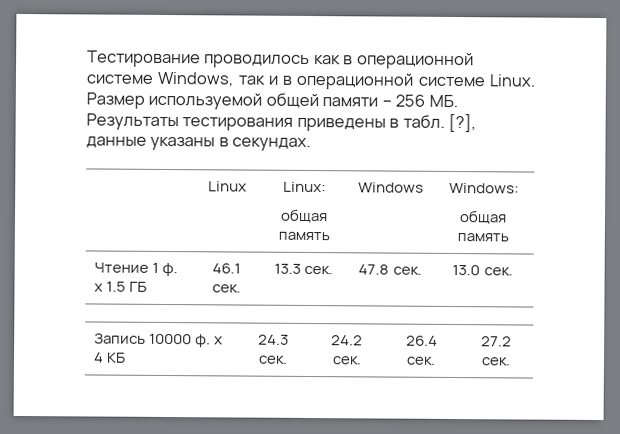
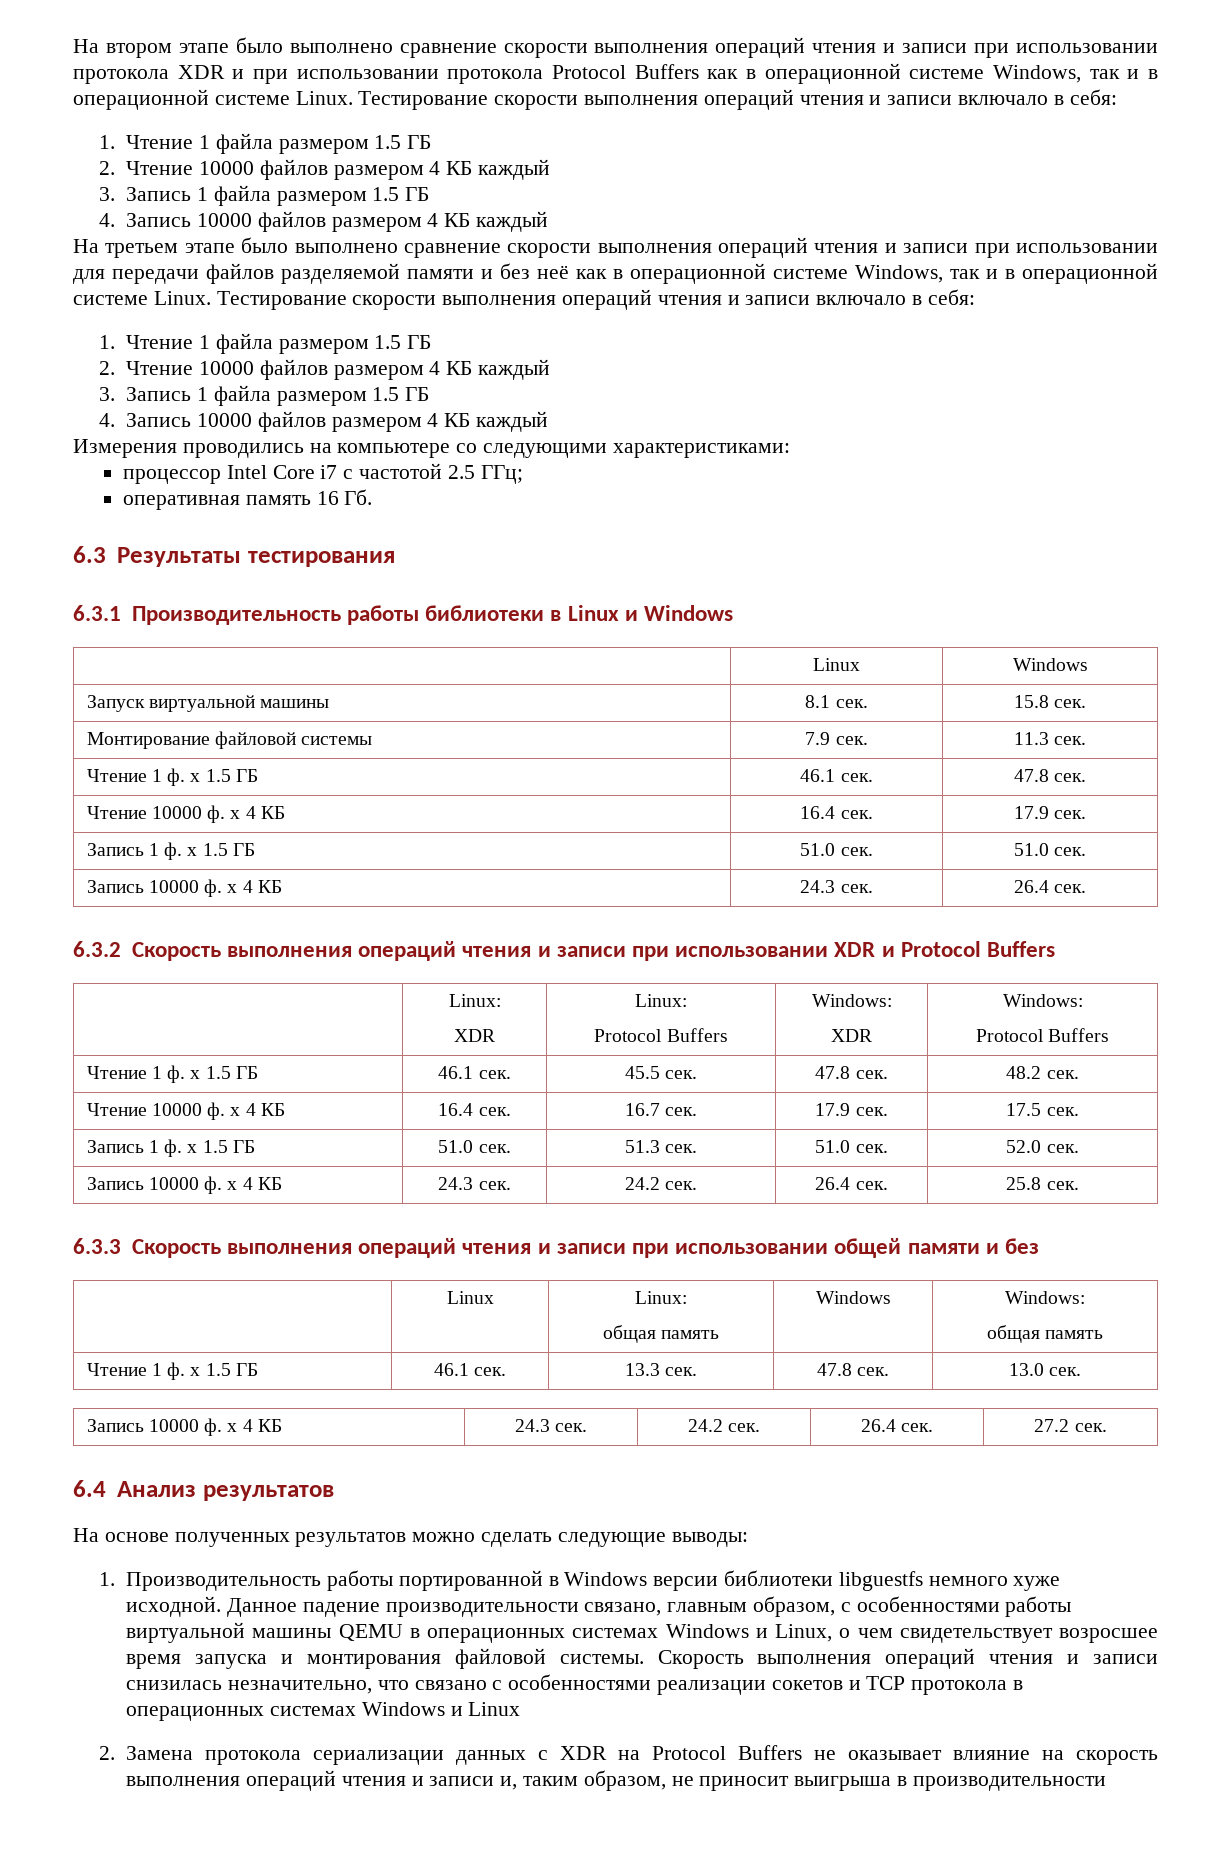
- Тестирование проводилось как в операционной системе Windows, так и в операционной системе Linux. Размер используемой общей памяти – 256 МБ. Результаты тестирования приведены в табл. [?], данные указаны в секундах.
+ На втором этапе было выполнено сравнение скорости выполнения операций чтения и записи при использовании протокола XDR и при использовании протокола Protocol Buffers как в операционной системе Windows, так и в операционной системе Linux. Тестирование скорости выполнения операций чтения и записи включало в себя:
+ 1. Чтение 1 файла размером 1.5 ГБ
+ 2. Чтение 10000 файлов размером 4 КБ каждый
+ 3. Запись 1 файла размером 1.5 ГБ
+ 4. Запись 10000 файлов размером 4 КБ каждый
+ На третьем этапе было выполнено сравнение скорости выполнения операций чтения и записи при использовании для передачи файлов разделяемой памяти и без неё как в операционной системе Windows, так и в операционной системе Linux. Тестирование скорости выполнения операций чтения и записи включало в себя:
+ 1. Чтение 1 файла размером 1.5 ГБ
+ 2. Чтение 10000 файлов размером 4 КБ каждый
+ 3. Запись 1 файла размером 1.5 ГБ
+ 4. Запись 10000 файлов размером 4 КБ каждый
+ Измерения проводились на компьютере со следующими характеристиками:
+ процессор Intel Core i7 с частотой 2.5 ГГц;
+ оперативная память 16 Гб.
+ 6.3 Результаты тестирования
+ 6.3.1 Производительность работы библиотеки в Linux и Windows
+ | Linux | Windows
+ Запуск виртуальной машины | 8.1 сек. | 15.8 сек.
+ Монтирование файловой системы | 7.9 сек. | 11.3 сек.
+ Чтение 1 ф. х 1.5 ГБ | 46.1 сек. | 47.8 сек.
+ Чтение 10000 ф. х 4 КБ | 16.4 сек. | 17.9 сек.
+ Запись 1 ф. х 1.5 ГБ | 51.0 сек. | 51.0 сек.
+ Запись 10000 ф. х 4 КБ | 24.3 сек. | 26.4 сек.
+ 6.3.2 Скорость выполнения операций чтения и записи при использовании XDR и Protocol Buffers
+ | Linux:
+ XDR | Linux:
+ Protocol Buffers | Windows:
+ XDR | Windows:
+ Protocol Buffers
+ Чтение 1 ф. х 1.5 ГБ | 46.1 сек. | 45.5 сек. | 47.8 сек. | 48.2 сек.
+ Чтение 10000 ф. х 4 КБ | 16.4 сек. | 16.7 сек. | 17.9 сек. | 17.5 сек.
+ Запись 1 ф. х 1.5 ГБ | 51.0 сек. | 51.3 сек. | 51.0 сек. | 52.0 сек.
+ Запись 10000 ф. х 4 КБ | 24.3 сек. | 24.2 сек. | 26.4 сек. | 25.8 сек.
+ 6.3.3 Скорость выполнения операций чтения и записи при использовании общей памяти и без
+ 6.4 Анализ результатов
+ На основе полученных результатов можно сделать следующие выводы:
+ 1. Производительность работы портированной в Windows версии библиотеки libguestfs немного хуже исходной. Данное падение производительности связано, главным образом, с особенностями работы виртуальной машины QEMU в операционных системах Windows и Linux, о чем свидетельствует возросшее время запуска и монтирования файловой системы. Скорость выполнения операций чтения и записи снизилась незначительно, что связано с особенностями реализации сокетов и TCP протокола в операционных системах Windows и Linux
+ 2. Замена протокола сериализации данных с XDR на Protocol Buffers не оказывает влияние на скорость выполнения операций чтения и записи и, таким образом, не приносит выигрыша в производительности

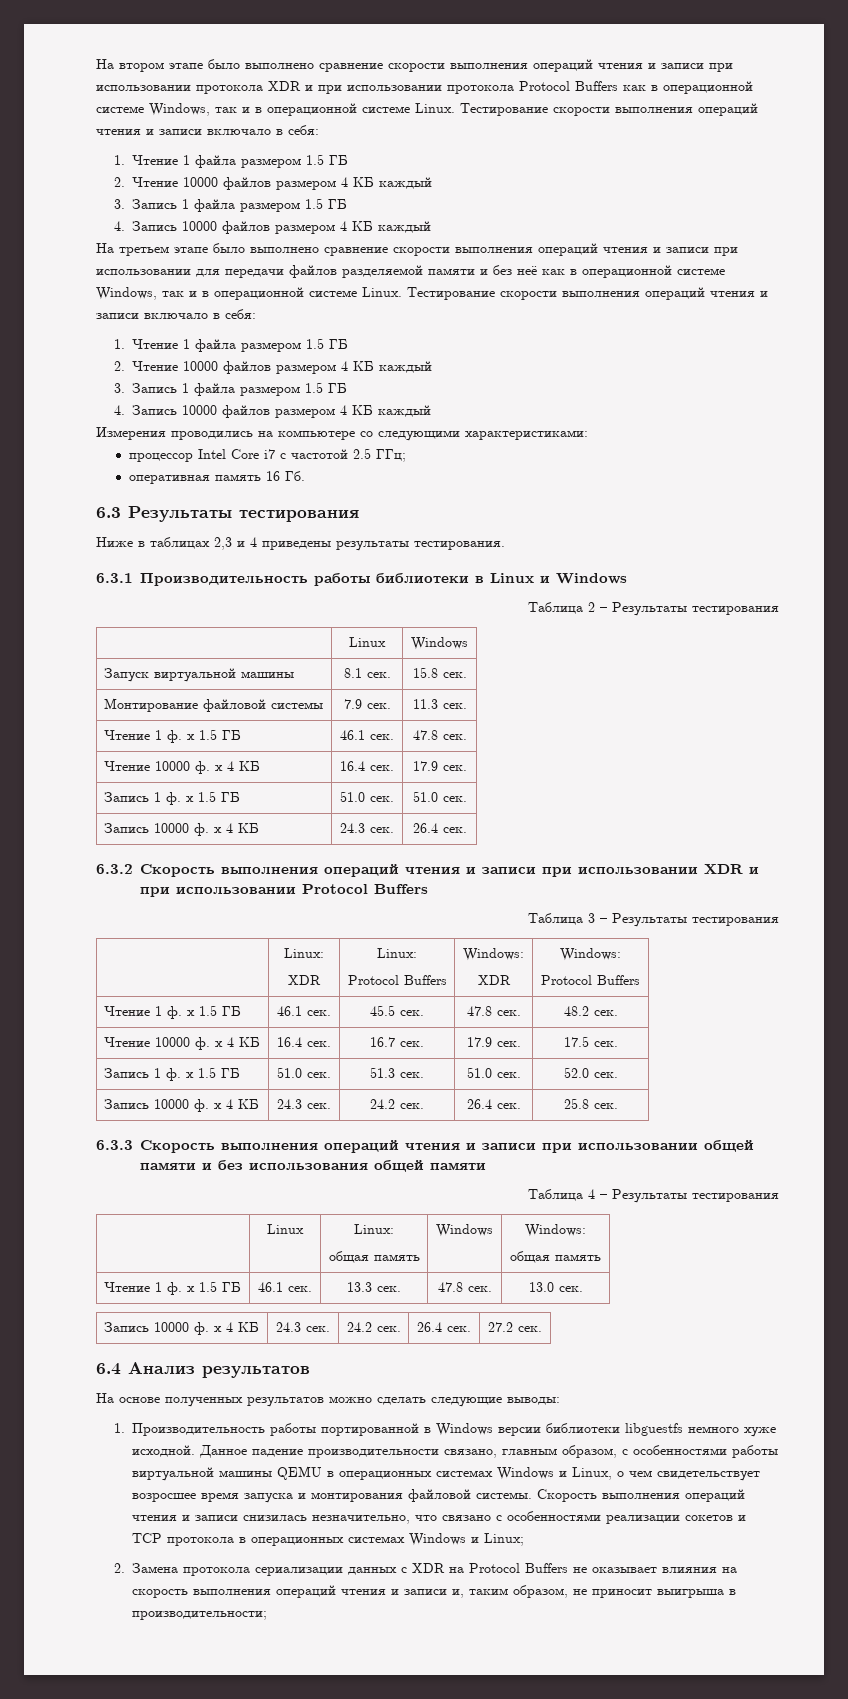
+ Ниже в таблицах 2,3 и 4 приведены результаты тестирования.
+ Таблица 2 – Результаты тестирования
- 6.3.2 Скорость выполнения операций чтения и записи при использовании XDR и Protocol Buffers
+ 6.3.2 Скорость выполнения операций чтения и записи при использовании XDR и при использовании Protocol Buffers
+ Таблица 3 – Результаты тестирования
- 6.3.3 Скорость выполнения операций чтения и записи при использовании общей памяти и без
+ 6.3.3 Скорость выполнения операций чтения и записи при использовании общей памяти и без использования общей памяти
+ Таблица 4 – Результаты тестирования
- Скорость выполнения операций чтения и записи снизилась незначительно, что связано с особенностями реализации сокетов и TCP протокола в операционных системах Windows и Linux
+ Скорость выполнения операций чтения и записи снизилась незначительно, что связано с особенностями реализации сокетов и TCP протокола в операционных системах Windows и Linux;
- 2. Замена протокола сериализации данных с XDR на Protocol Buffers не оказывает влияние на скорость выполнения операций чтения и записи и, таким образом, не приносит выигрыша в производительности
+ 2. Замена протокола сериализации данных с XDR на Protocol Buffers не оказывает влияния на скорость выполнения операций чтения и записи и, таким образом, не приносит выигрыша в производительности;

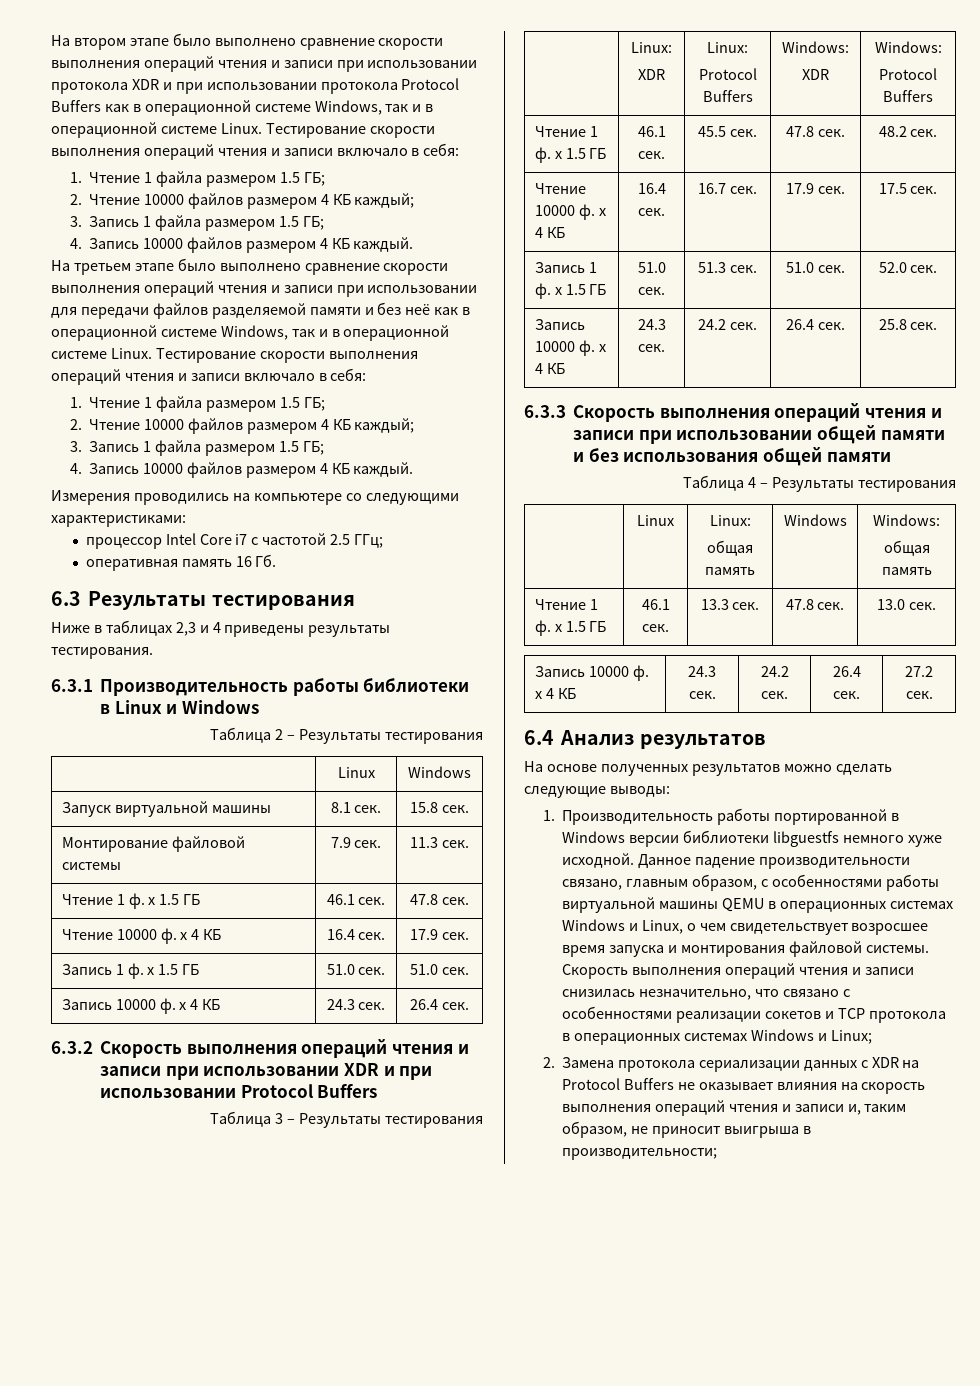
  На втором этапе было выполнено сравнение скорости выполнения операций чтения и записи при использовании протокола XDR и при использовании протокола Protocol Buffers как в операционной системе Windows, так и в операционной системе Linux. Тестирование скорости выполнения операций чтения и записи включало в себя:
- 1. Чтение 1 файла размером 1.5 ГБ
- 2. Чтение 10000 файлов размером 4 КБ каждый
- 3. Запись 1 файла размером 1.5 ГБ
- 4. Запись 10000 файлов размером 4 КБ каждый
+ 1. Чтение 1 файла размером 1.5 ГБ;
+ 2. Чтение 10000 файлов размером 4 КБ каждый;
+ 3. Запись 1 файла размером 1.5 ГБ;
+ 4. Запись 10000 файлов размером 4 КБ каждый.
  На третьем этапе было выполнено сравнение скорости выполнения операций чтения и записи при использовании для передачи файлов разделяемой памяти и без неё как в операционной системе Windows, так и в операционной системе Linux. Тестирование скорости выполнения операций чтения и записи включало в себя:
- 1. Чтение 1 файла размером 1.5 ГБ
- 2. Чтение 10000 файлов размером 4 КБ каждый
- 3. Запись 1 файла размером 1.5 ГБ
- 4. Запись 10000 файлов размером 4 КБ каждый
+ 1. Чтение 1 файла размером 1.5 ГБ;
+ 2. Чтение 10000 файлов размером 4 КБ каждый;
+ 3. Запись 1 файла размером 1.5 ГБ;
+ 4. Запись 10000 файлов размером 4 КБ каждый.

